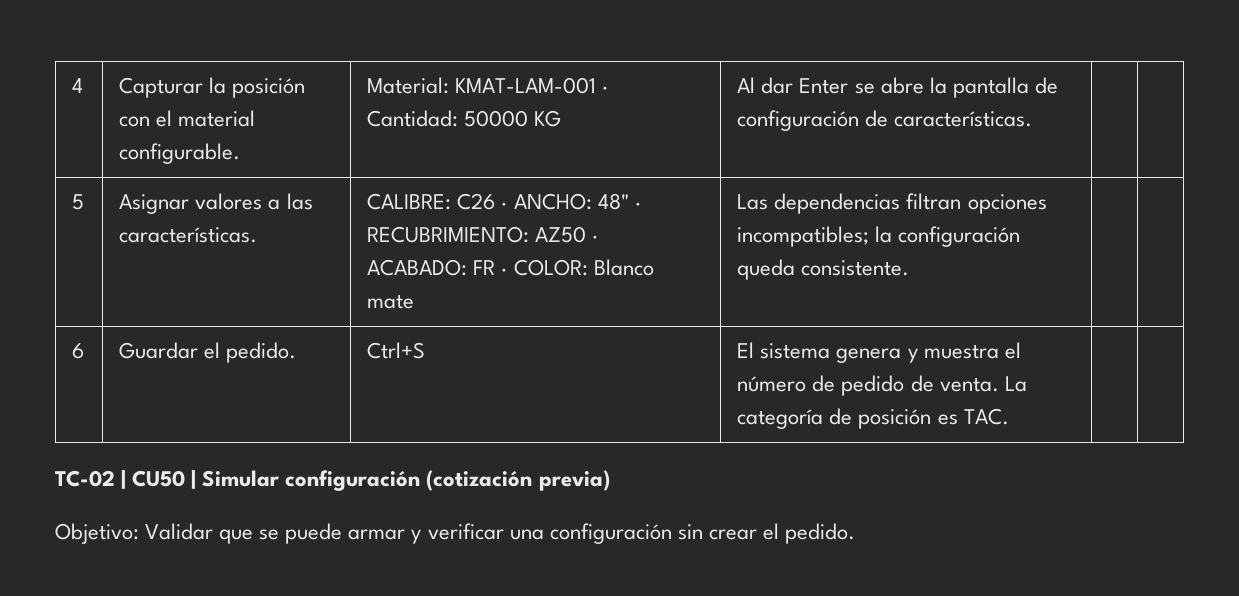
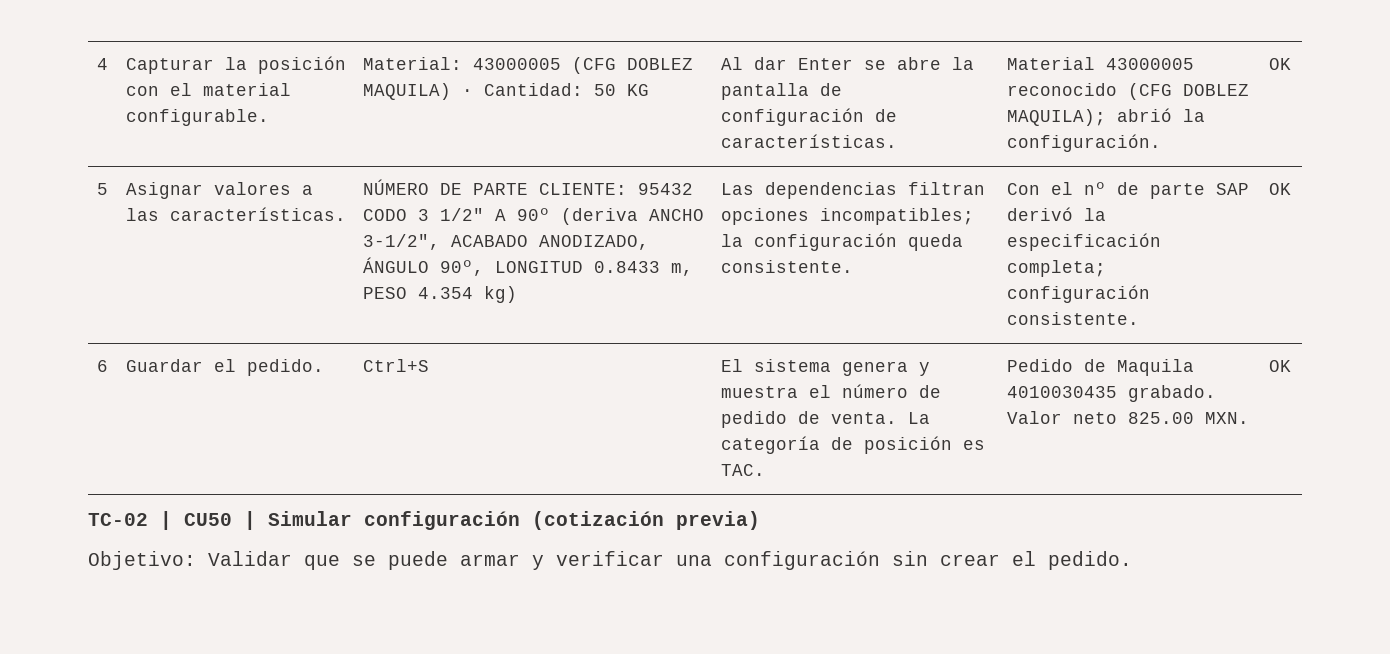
- 4 | Capturar la posición con el material configurable. | Material: KMAT-LAM-001 · Cantidad: 50000 KG | Al dar Enter se abre la pantalla de configuración de características. | |
+ 4 | Capturar la posición con el material configurable. | Material: 43000005 (CFG DOBLEZ MAQUILA) · Cantidad: 50 KG | Al dar Enter se abre la pantalla de configuración de características. | Material 43000005 reconocido (CFG DOBLEZ MAQUILA); abrió la configuración. | OK
- CALIBRE: C26 · ANCHO: 48" · RECUBRIMIENTO: AZ50 · ACABADO: FR · COLOR: Blanco mate
+ NÚMERO DE PARTE CLIENTE: 95432 CODO 3 1/2" A 90º (deriva ANCHO 3-1/2", ACABADO ANODIZADO, ÁNGULO 90º, LONGITUD 0.8433 m, PESO 4.354 kg)
+ Con el nº de parte SAP derivó la especificación completa; configuración consistente. | OK
- 6 | Guardar el pedido. | Ctrl+S | El sistema genera y muestra el número de pedido de venta. La categoría de posición es TAC. | |
+ 6 | Guardar el pedido. | Ctrl+S | El sistema genera y muestra el número de pedido de venta. La categoría de posición es TAC. | Pedido de Maquila 4010030435 grabado. Valor neto 825.00 MXN. | OK

